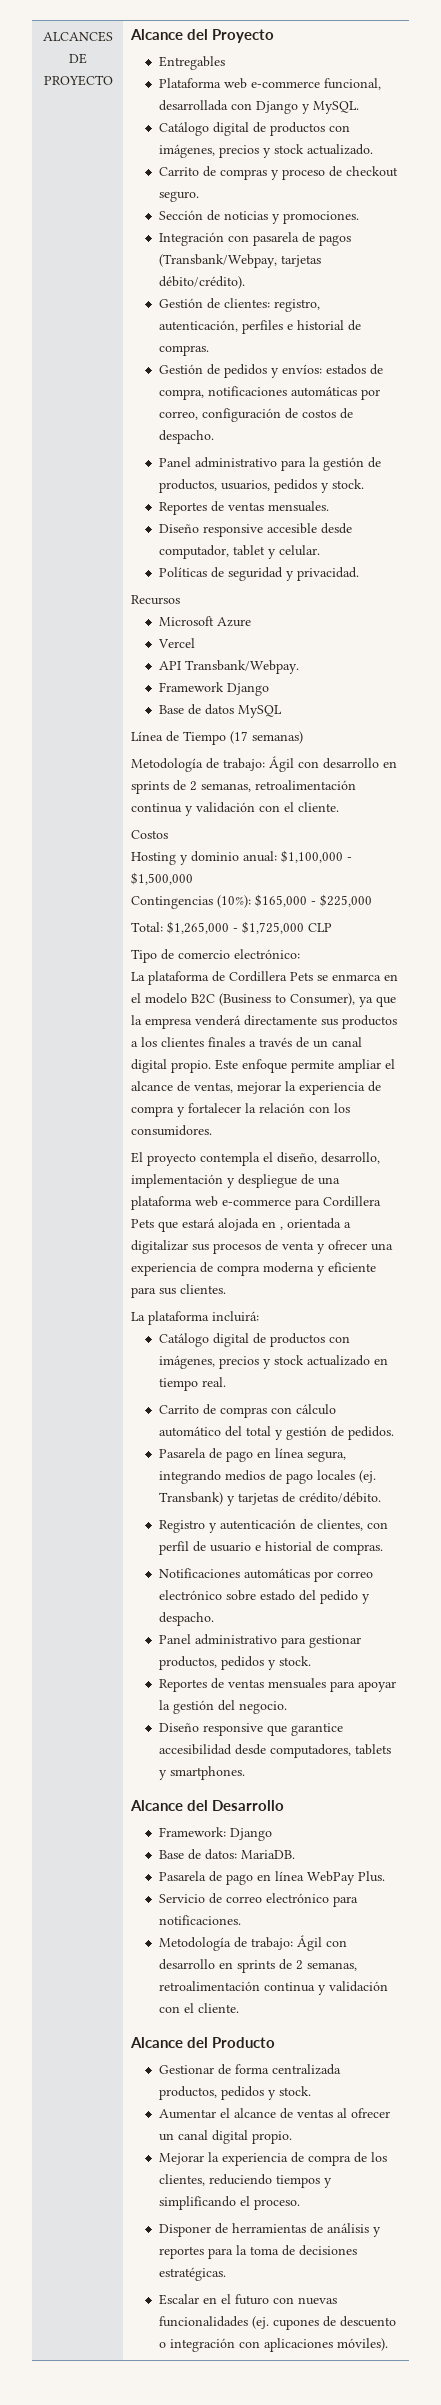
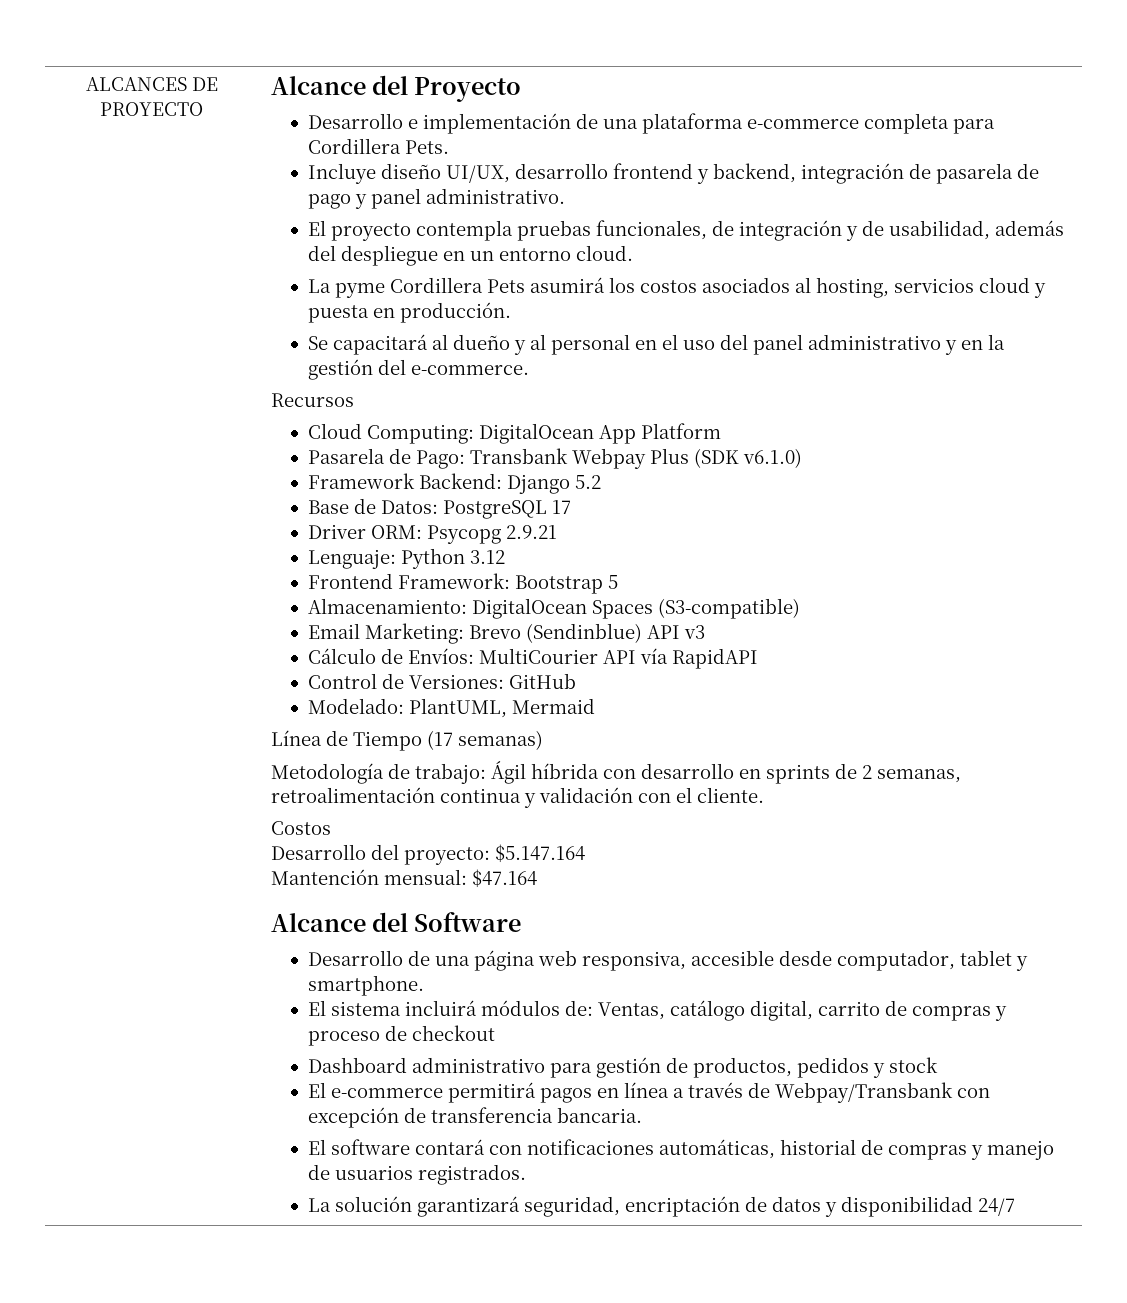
- Entregables
- Plataforma web e-commerce funcional, desarrollada con Django y MySQL.
- Catálogo digital de productos con imágenes, precios y stock actualizado.
- Carrito de compras y proceso de checkout seguro.
- Sección de noticias y promociones.
- Integración con pasarela de pagos (Transbank/Webpay, tarjetas débito/crédito).
- Gestión de clientes: registro, autenticación, perfiles e historial de compras.
- Gestión de pedidos y envíos: estados de compra, notificaciones automáticas por correo, configuración de costos de despacho.
- Panel administrativo para la gestión de productos, usuarios, pedidos y stock.
- Reportes de ventas mensuales.
- Diseño responsive accesible desde computador, tablet y celular.
- Políticas de seguridad y privacidad.
+ Desarrollo e implementación de una plataforma e-commerce completa para Cordillera Pets.
+ Incluye diseño UI/UX, desarrollo frontend y backend, integración de pasarela de pago y panel administrativo.
+ El proyecto contempla pruebas funcionales, de integración y de usabilidad, además del despliegue en un entorno cloud.
+ La pyme Cordillera Pets asumirá los costos asociados al hosting, servicios cloud y puesta en producción.
+ Se capacitará al dueño y al personal en el uso del panel administrativo y en la gestión del e-commerce.
  Recursos
- Microsoft Azure
- Vercel
- API Transbank/Webpay.
+ Cloud Computing: DigitalOcean App Platform
+ Pasarela de Pago: Transbank Webpay Plus (SDK v6.1.0)
- Framework Django
- Base de datos MySQL
+ Framework Backend: Django 5.2
+ Base de Datos: PostgreSQL 17
+ Driver ORM: Psycopg 2.9.21
+ Lenguaje: Python 3.12
+ Frontend Framework: Bootstrap 5
+ Almacenamiento: DigitalOcean Spaces (S3-compatible)
+ Email Marketing: Brevo (Sendinblue) API v3
+ Cálculo de Envíos: MultiCourier API vía RapidAPI
+ Control de Versiones: GitHub
+ Modelado: PlantUML, Mermaid
  Línea de Tiempo (17 semanas)
- Metodología de trabajo: Ágil con desarrollo en sprints de 2 semanas, retroalimentación continua y validación con el cliente.
+ Metodología de trabajo: Ágil híbrida con desarrollo en sprints de 2 semanas, retroalimentación continua y validación con el cliente.
- Hosting y dominio anual: $1,100,000 - $1,500,000
- Contingencias (10%): $165,000 - $225,000
- Total: $1,265,000 - $1,725,000 CLP
- Tipo de comercio electrónico:
- La plataforma de Cordillera Pets se enmarca en el modelo B2C (Business to Consumer), ya que la empresa venderá directamente sus productos a los clientes finales a través de un canal digital propio. Este enfoque permite ampliar el alcance de ventas, mejorar la experiencia de compra y fortalecer la relación con los consumidores.
- El proyecto contempla el diseño, desarrollo, implementación y despliegue de una plataforma web e-commerce para Cordillera Pets que estará alojada en , orientada a digitalizar sus procesos de venta y ofrecer una experiencia de compra moderna y eficiente para sus clientes.
- La plataforma incluirá:
- Catálogo digital de productos con imágenes, precios y stock actualizado en tiempo real.
- Carrito de compras con cálculo automático del total y gestión de pedidos.
- Pasarela de pago en línea segura, integrando medios de pago locales (ej. Transbank) y tarjetas de crédito/débito.
- Registro y autenticación de clientes, con perfil de usuario e historial de compras.
- Notificaciones automáticas por correo electrónico sobre estado del pedido y despacho.
- Panel administrativo para gestionar productos, pedidos y stock.
- Reportes de ventas mensuales para apoyar la gestión del negocio.
- Diseño responsive que garantice accesibilidad desde computadores, tablets y smartphones.
- Alcance del Desarrollo
- Framework: Django
- Base de datos: MariaDB.
- Pasarela de pago en línea WebPay Plus.
- Servicio de correo electrónico para notificaciones.
- Metodología de trabajo: Ágil con desarrollo en sprints de 2 semanas, retroalimentación continua y validación con el cliente.
- Alcance del Producto
- Gestionar de forma centralizada productos, pedidos y stock.
- Aumentar el alcance de ventas al ofrecer un canal digital propio.
- Mejorar la experiencia de compra de los clientes, reduciendo tiempos y simplificando el proceso.
- Disponer de herramientas de análisis y reportes para la toma de decisiones estratégicas.
- Escalar en el futuro con nuevas funcionalidades (ej. cupones de descuento o integración con aplicaciones móviles).
+ Desarrollo del proyecto: $5.147.164
+ Mantención mensual: $47.164
+ Alcance del Software
+ Desarrollo de una página web responsiva, accesible desde computador, tablet y smartphone.
+ El sistema incluirá módulos de: Ventas, catálogo digital, carrito de compras y proceso de checkout
+ Dashboard administrativo para gestión de productos, pedidos y stock
+ El e-commerce permitirá pagos en línea a través de Webpay/Transbank con excepción de transferencia bancaria.
+ El software contará con notificaciones automáticas, historial de compras y manejo de usuarios registrados.
+ La solución garantizará seguridad, encriptación de datos y disponibilidad 24/7

